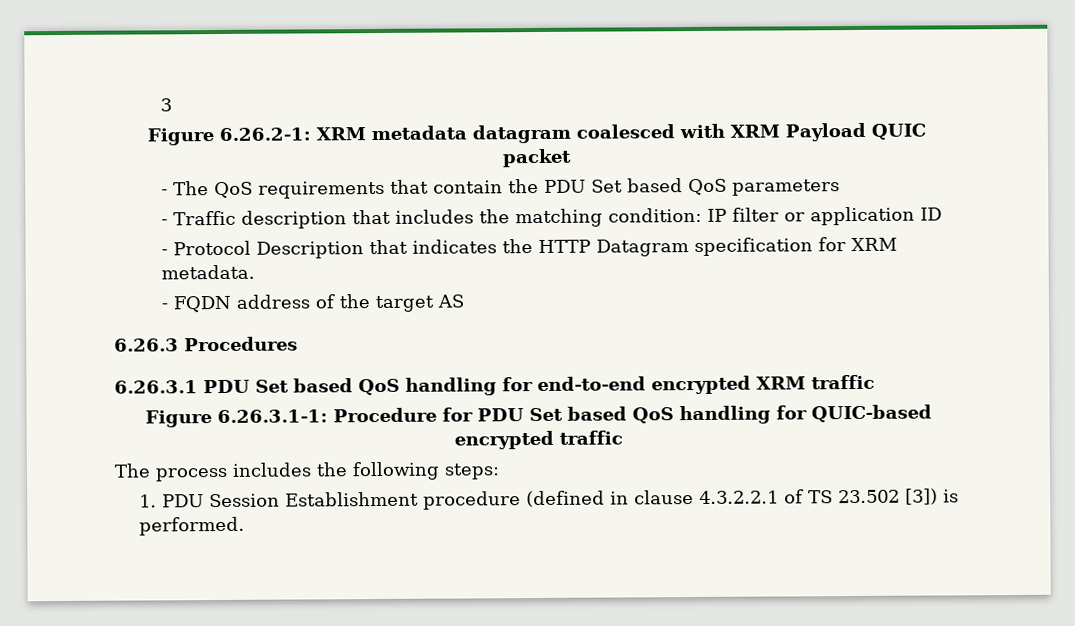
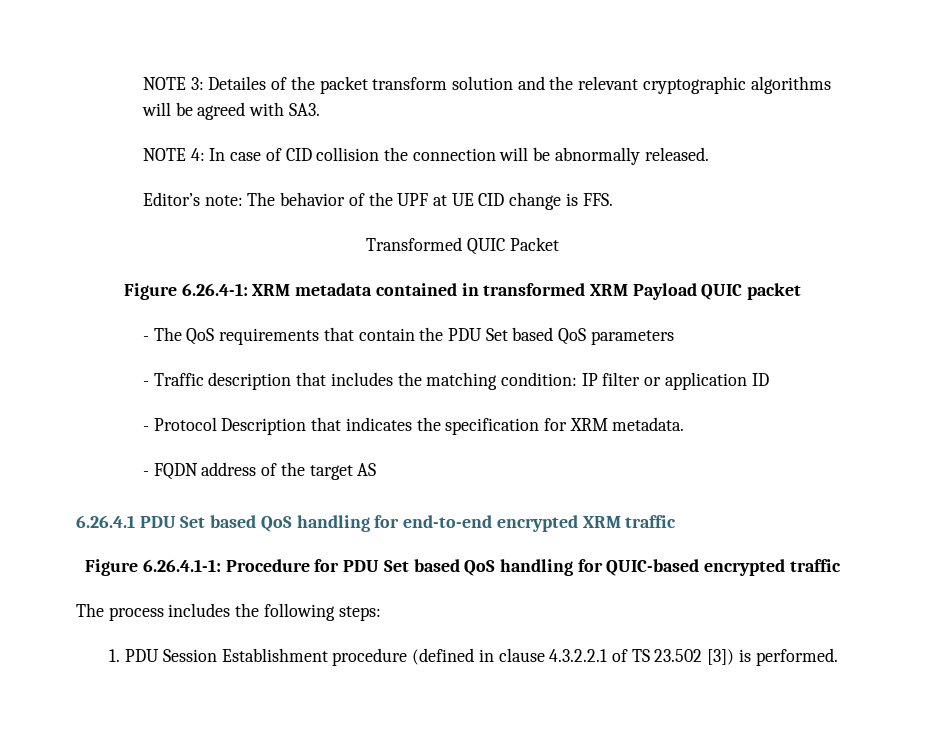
- 3
- Figure 6.26.2-1: XRM metadata datagram coalesced with XRM Payload QUIC packet
+ NOTE 3: Detailes of the packet transform solution and the relevant cryptographic algorithms will be agreed with SA3.
+ NOTE 4: In case of CID collision the connection will be abnormally released.
+ Editor’s note: The behavior of the UPF at UE CID change is FFS.
+ Transformed QUIC Packet
+ Figure 6.26.4-1: XRM metadata contained in transformed XRM Payload QUIC packet
- - Protocol Description that indicates the HTTP Datagram specification for XRM metadata.
+ - Protocol Description that indicates the specification for XRM metadata.
- 6.26.3 Procedures
- 6.26.3.1 PDU Set based QoS handling for end-to-end encrypted XRM traffic
+ 6.26.4.1 PDU Set based QoS handling for end-to-end encrypted XRM traffic
- Figure 6.26.3.1-1: Procedure for PDU Set based QoS handling for QUIC-based encrypted traffic
+ Figure 6.26.4.1-1: Procedure for PDU Set based QoS handling for QUIC-based encrypted traffic

